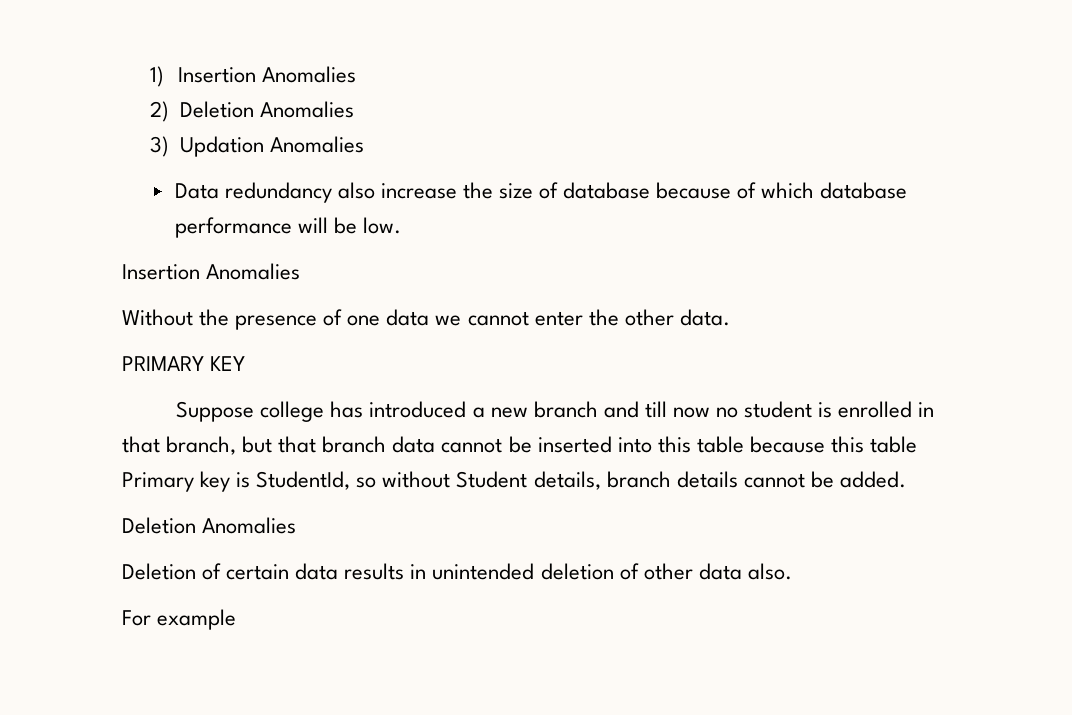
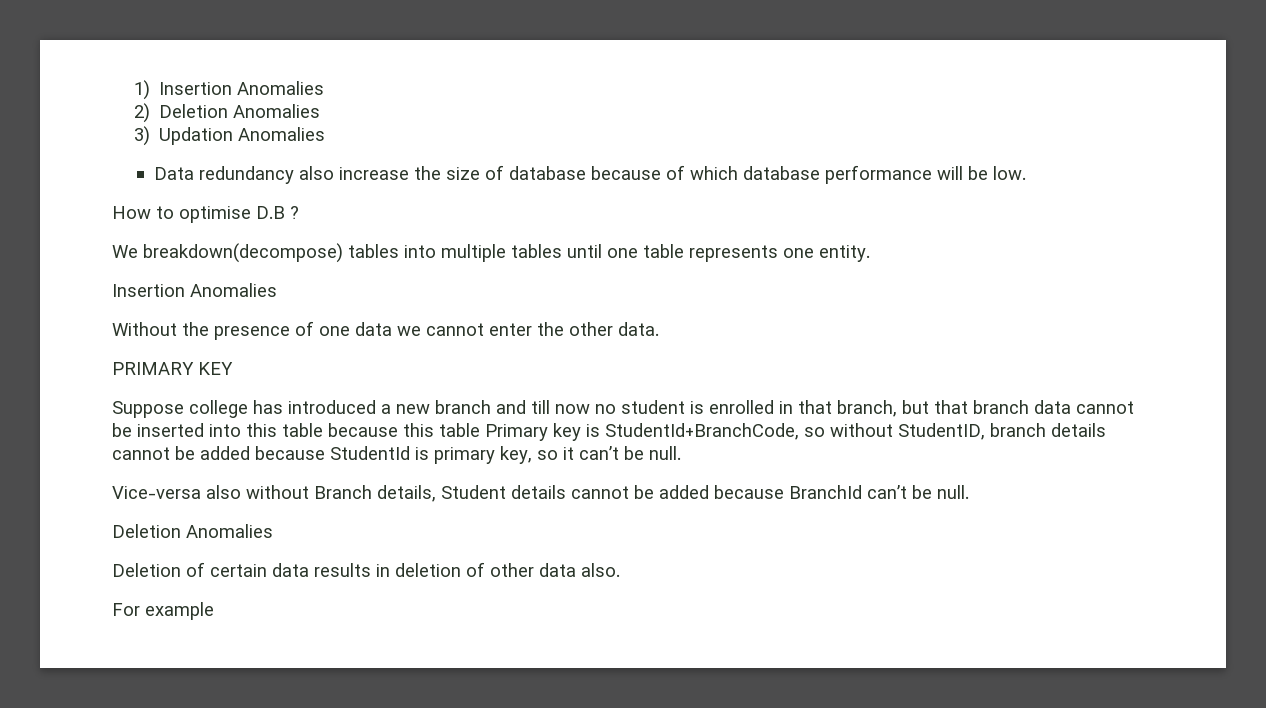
+ How to optimise D.B ?
+ We breakdown(decompose) tables into multiple tables until one table represents one entity.
- Suppose college has introduced a new branch and till now no student is enrolled in that branch, but that branch data cannot be inserted into this table because this table Primary key is StudentId, so without Student details, branch details cannot be added.
+ Suppose college has introduced a new branch and till now no student is enrolled in that branch, but that branch data cannot be inserted into this table because this table Primary key is StudentId+BranchCode, so without StudentID, branch details cannot be added because StudentId is primary key, so it can’t be null.
+ Vice-versa also without Branch details, Student details cannot be added because BranchId can’t be null.
- Deletion of certain data results in unintended deletion of other data also.
+ Deletion of certain data results in deletion of other data also.

